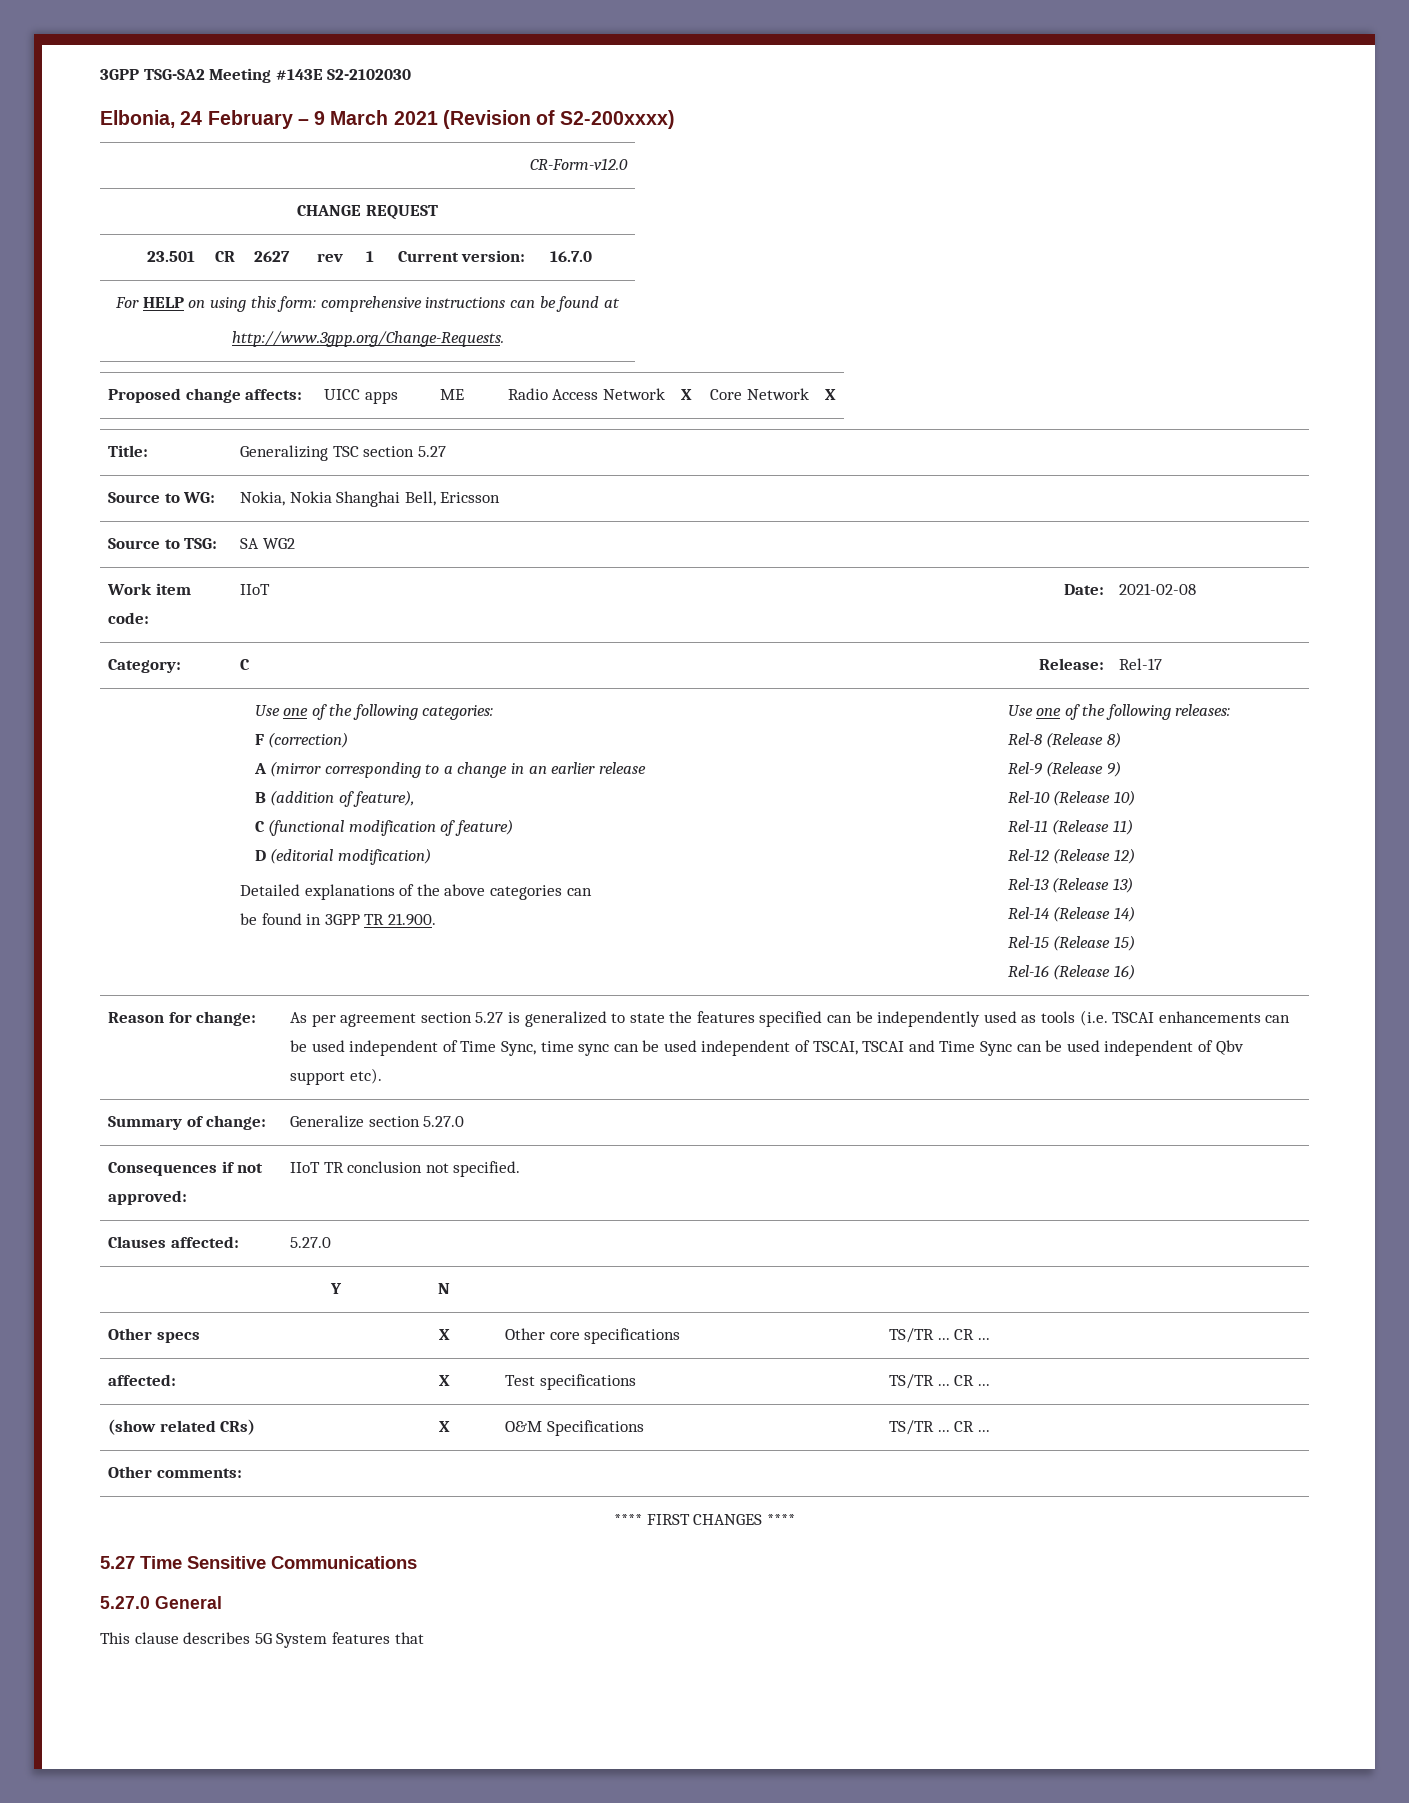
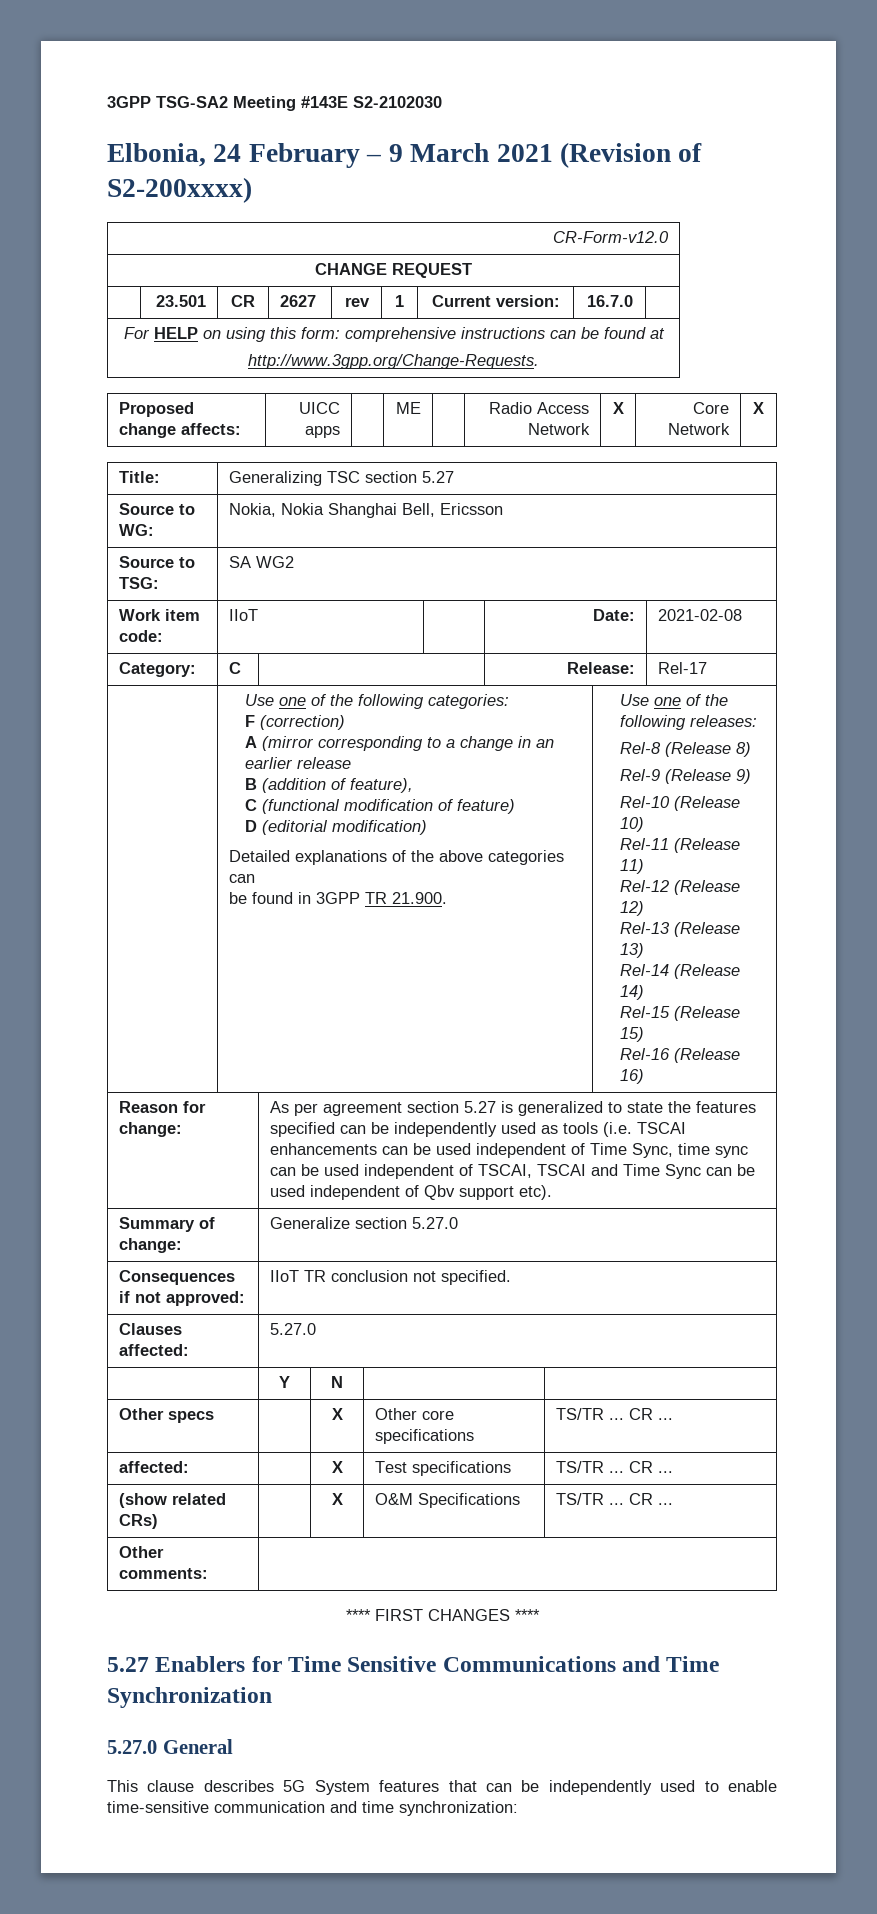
- 5.27 Time Sensitive Communications
+ 5.27 Enablers for Time Sensitive Communications and Time Synchronization
- This clause describes 5G System features that
+ This clause describes 5G System features that can be independently used to enable time-sensitive communication and time synchronization:

